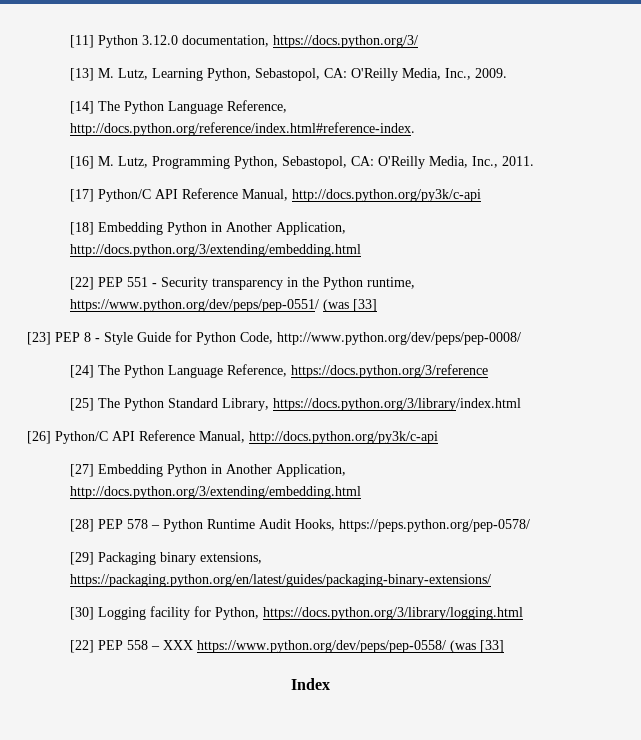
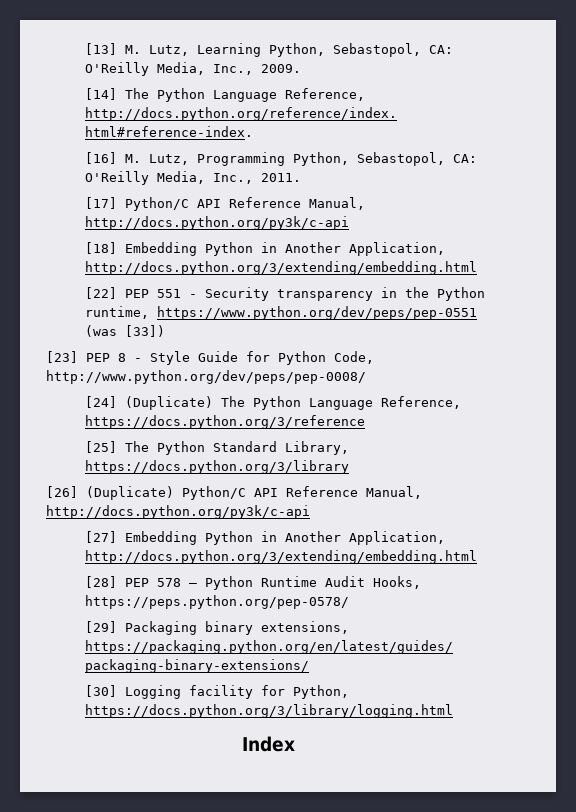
- [11] Python 3.12.0 documentation, https://docs.python.org/3/
- [22] PEP 551 - Security transparency in the Python runtime, https://www.python.org/dev/peps/pep-0551/ (was [33]
+ [22] PEP 551 - Security transparency in the Python runtime, https://www.python.org/dev/peps/pep-0551 (was [33])
- [24] The Python Language Reference, https://docs.python.org/3/reference
+ [24] (Duplicate) The Python Language Reference, https://docs.python.org/3/reference
- [25] The Python Standard Library, https://docs.python.org/3/library/index.html
+ [25] The Python Standard Library, https://docs.python.org/3/library
- [26] Python/C API Reference Manual, http://docs.python.org/py3k/c-api
+ [26] (Duplicate) Python/C API Reference Manual, http://docs.python.org/py3k/c-api
- [22] PEP 558 – XXX https://www.python.org/dev/peps/pep-0558/ (was [33]

